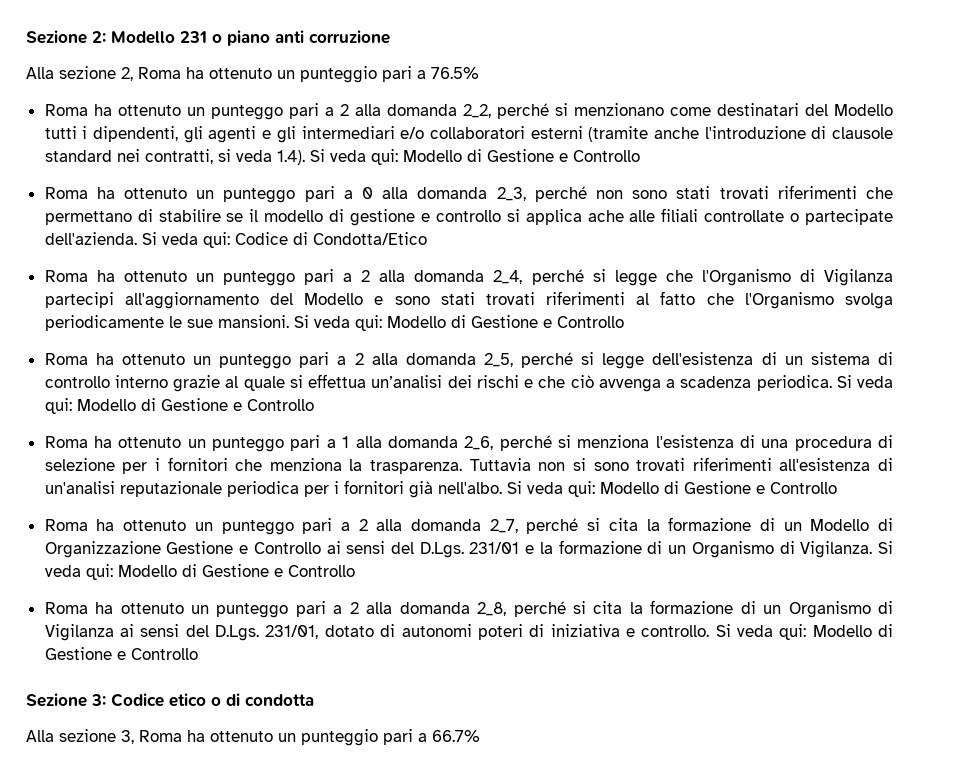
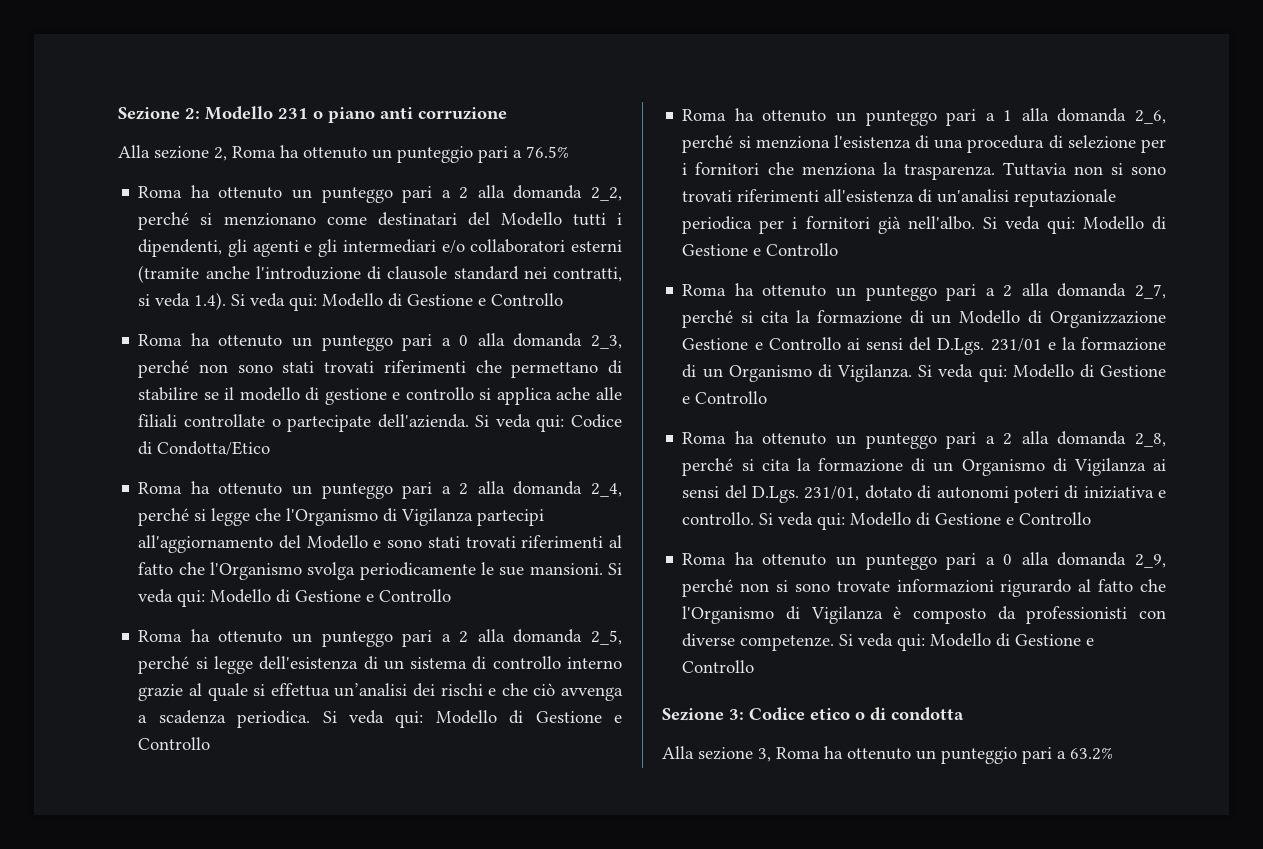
+ Roma ha ottenuto un punteggo pari a 0 alla domanda 2_9, perché non si sono trovate informazioni rigurardo al fatto che l'Organismo di Vigilanza è composto da professionisti con diverse competenze. Si veda qui: Modello di Gestione e Controllo
- Alla sezione 3, Roma ha ottenuto un punteggio pari a 66.7%
+ Alla sezione 3, Roma ha ottenuto un punteggio pari a 63.2%

